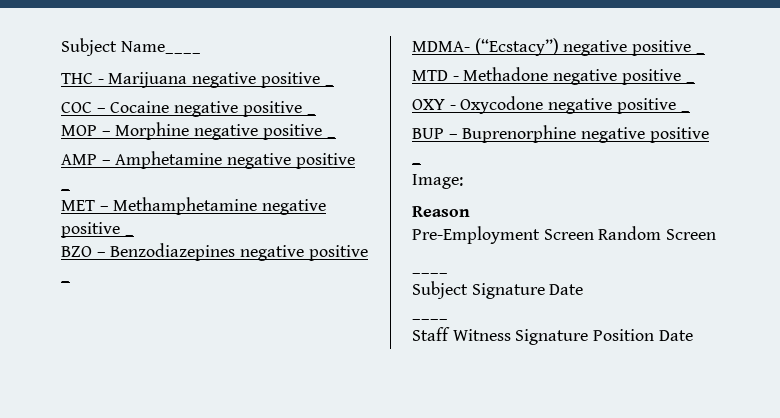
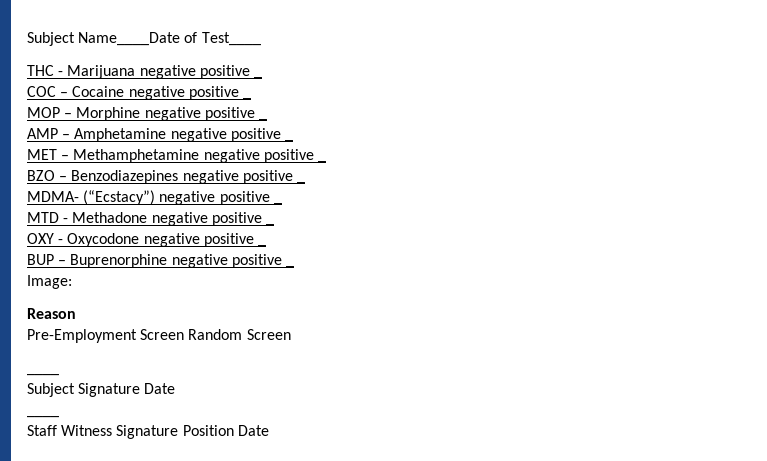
- Subject Name____
+ Subject Name____Date of Test____

